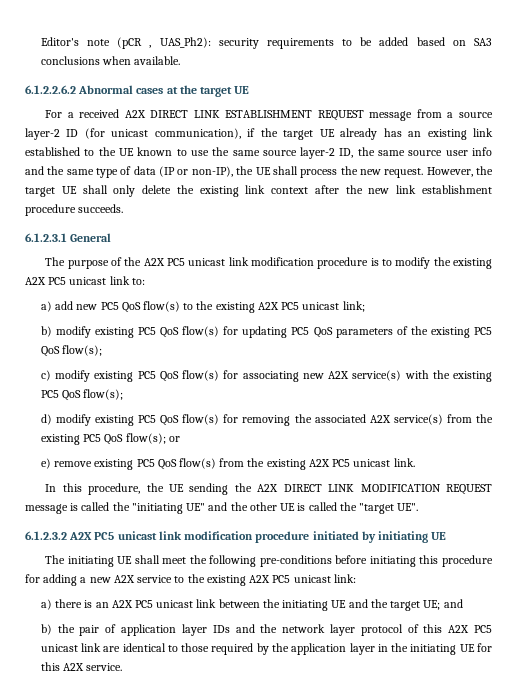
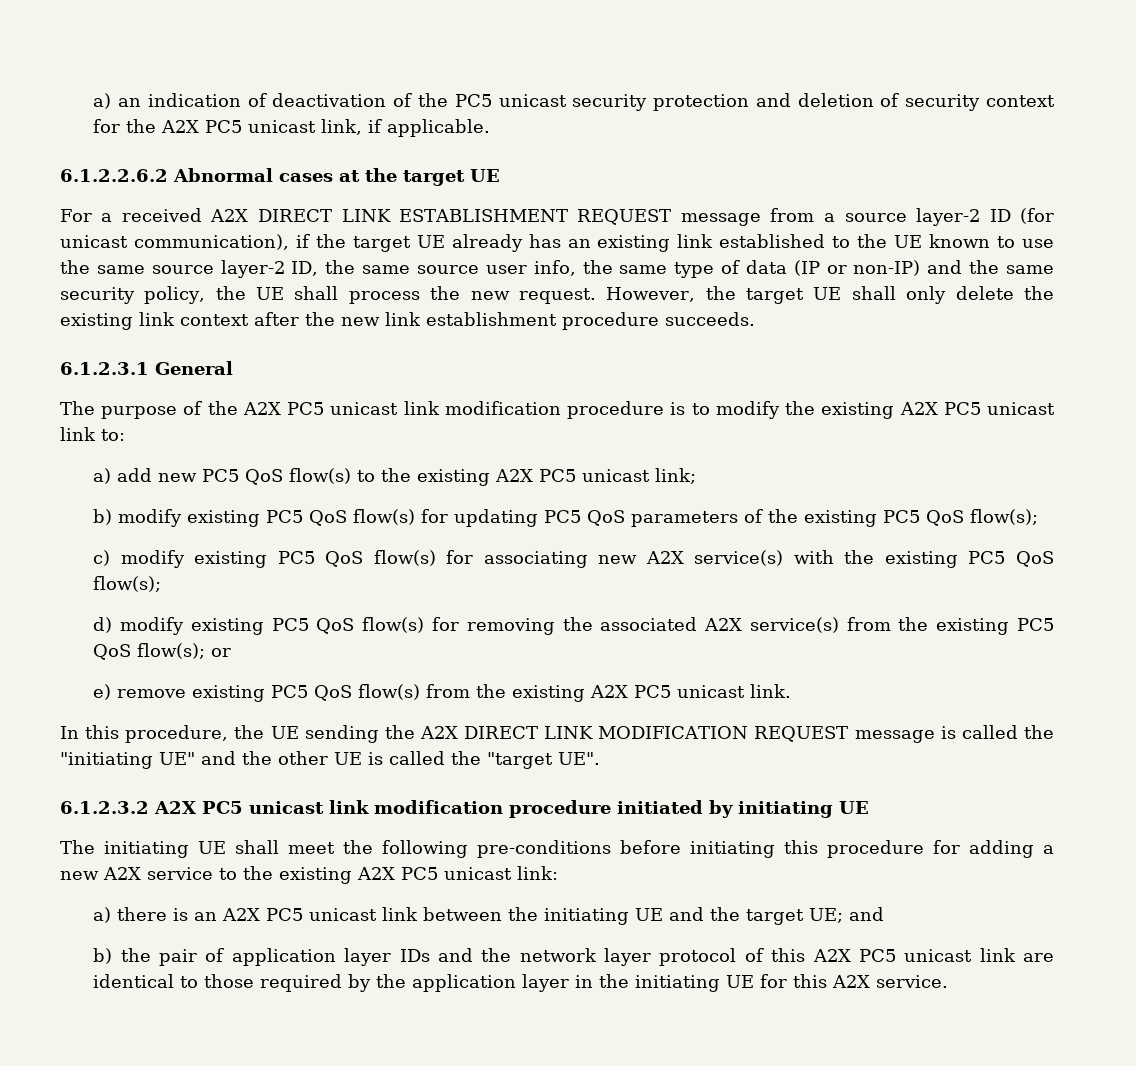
- Editor's note (pCR , UAS_Ph2): security requirements to be added based on SA3 conclusions when available.
+ a) an indication of deactivation of the PC5 unicast security protection and deletion of security context for the A2X PC5 unicast link, if applicable.
- For a received A2X DIRECT LINK ESTABLISHMENT REQUEST message from a source layer-2 ID (for unicast communication), if the target UE already has an existing link established to the UE known to use the same source layer-2 ID, the same source user info and the same type of data (IP or non-IP), the UE shall process the new request.
+ For a received A2X DIRECT LINK ESTABLISHMENT REQUEST message from a source layer-2 ID (for unicast communication), if the target UE already has an existing link established to the UE known to use the same source layer-2 ID, the same source user info, the same type of data (IP or non-IP) and the same security policy, the UE shall process the new request.

